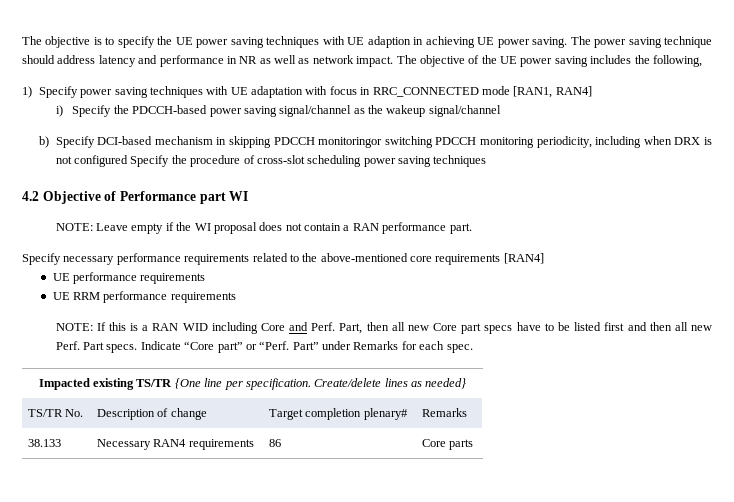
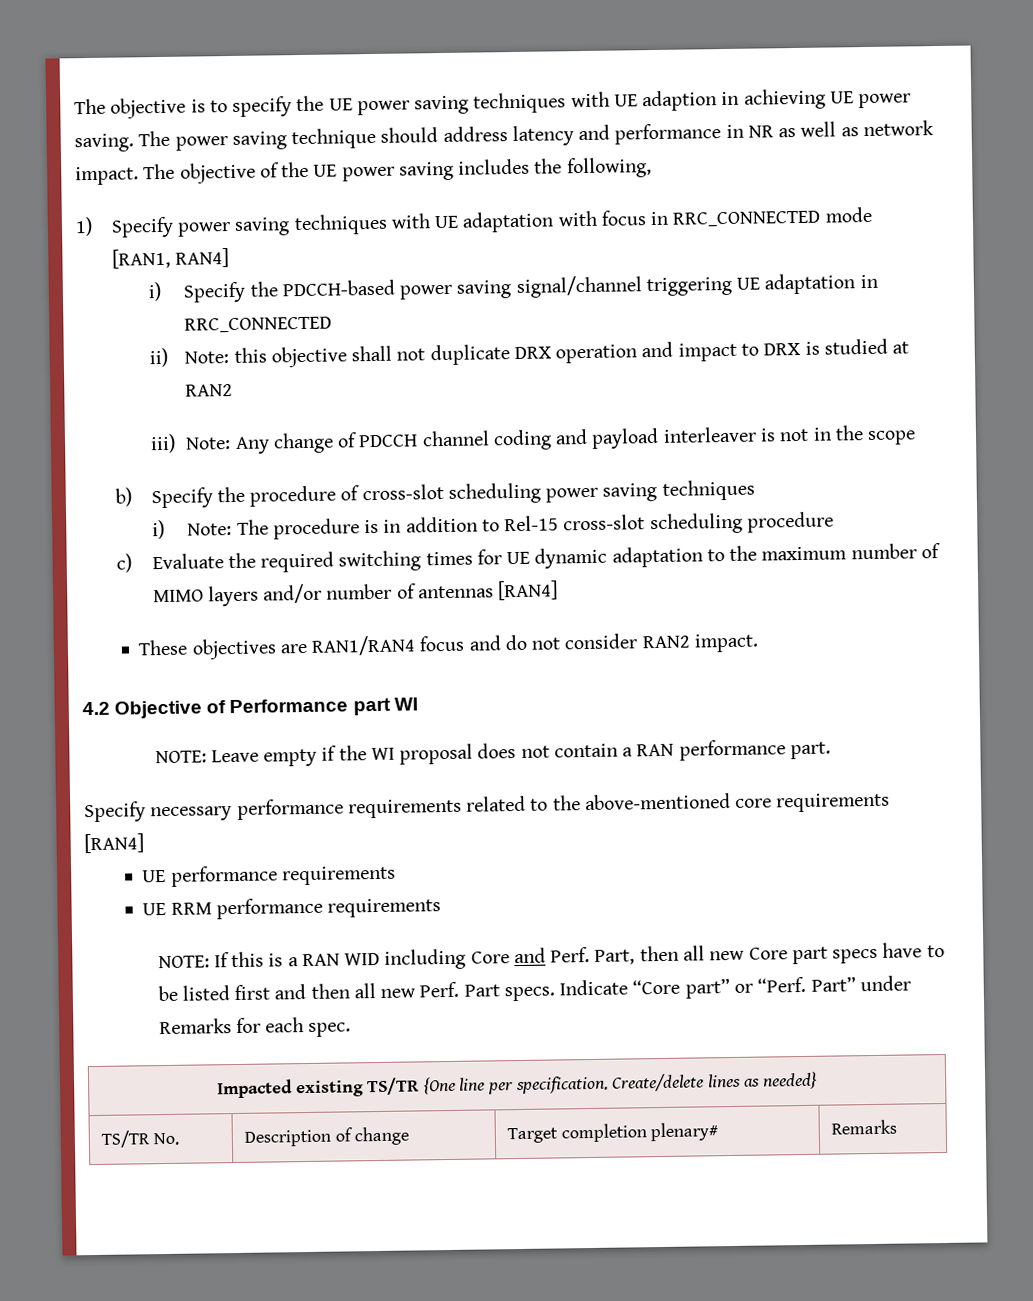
- i) Specify the PDCCH-based power saving signal/channel as the wakeup signal/channel
- b) Specify DCI-based mechanism in skipping PDCCH monitoringor switching PDCCH monitoring periodicity, including when DRX is not configured Specify the procedure of cross-slot scheduling power saving techniques
+ i) Specify the PDCCH-based power saving signal/channel triggering UE adaptation in RRC_CONNECTED
+ ii) Note: this objective shall not duplicate DRX operation and impact to DRX is studied at RAN2
+ iii) Note: Any change of PDCCH channel coding and payload interleaver is not in the scope
+ b) Specify the procedure of cross-slot scheduling power saving techniques
+ i) Note: The procedure is in addition to Rel-15 cross-slot scheduling procedure
+ c) Evaluate the required switching times for UE dynamic adaptation to the maximum number of MIMO layers and/or number of antennas [RAN4]
+ These objectives are RAN1/RAN4 focus and do not consider RAN2 impact.
- 38.133 | Necessary RAN4 requirements | 86 | Core parts

